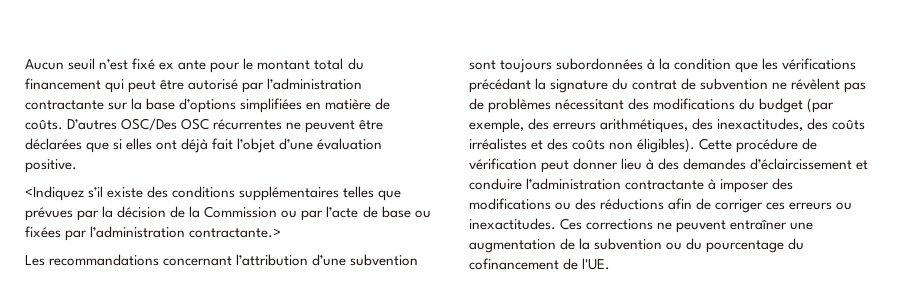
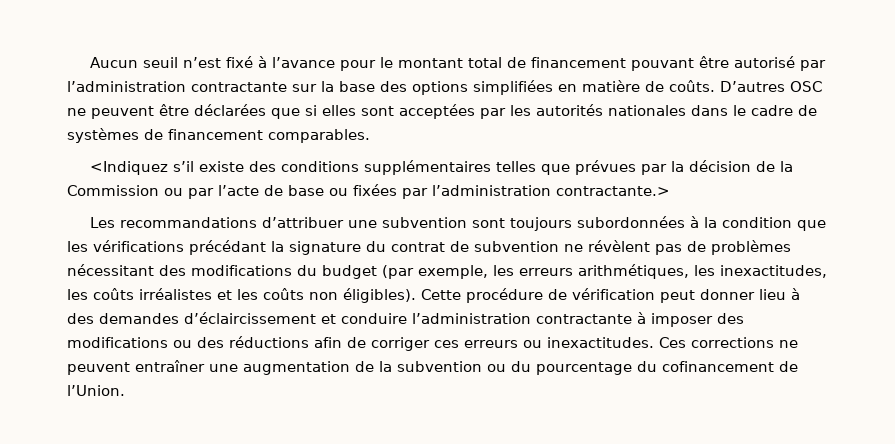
- Aucun seuil n’est fixé ex ante pour le montant total du financement qui peut être autorisé par l’administration contractante sur la base d’options simplifiées en matière de coûts.
+ Aucun seuil n’est fixé à l’avance pour le montant total de financement pouvant être autorisé par l’administration contractante sur la base des options simplifiées en matière de coûts.
- D’autres OSC/Des OSC récurrentes ne peuvent être déclarées que si elles ont déjà fait l’objet d’une évaluation positive.
+ D’autres OSC ne peuvent être déclarées que si elles sont acceptées par les autorités nationales dans le cadre de systèmes de financement comparables.
- Les recommandations concernant l’attribution d’une subvention sont toujours subordonnées à la condition que les vérifications précédant la signature du contrat de subvention ne révèlent pas de problèmes nécessitant des modifications du budget (par exemple, des erreurs arithmétiques, des inexactitudes, des coûts irréalistes et des coûts non éligibles).
+ Les recommandations d’attribuer une subvention sont toujours subordonnées à la condition que les vérifications précédant la signature du contrat de subvention ne révèlent pas de problèmes nécessitant des modifications du budget (par exemple, les erreurs arithmétiques, les inexactitudes, les coûts irréalistes et les coûts non éligibles).
- Ces corrections ne peuvent entraîner une augmentation de la subvention ou du pourcentage du cofinancement de l'UE.
+ Ces corrections ne peuvent entraîner une augmentation de la subvention ou du pourcentage du cofinancement de l’Union.

